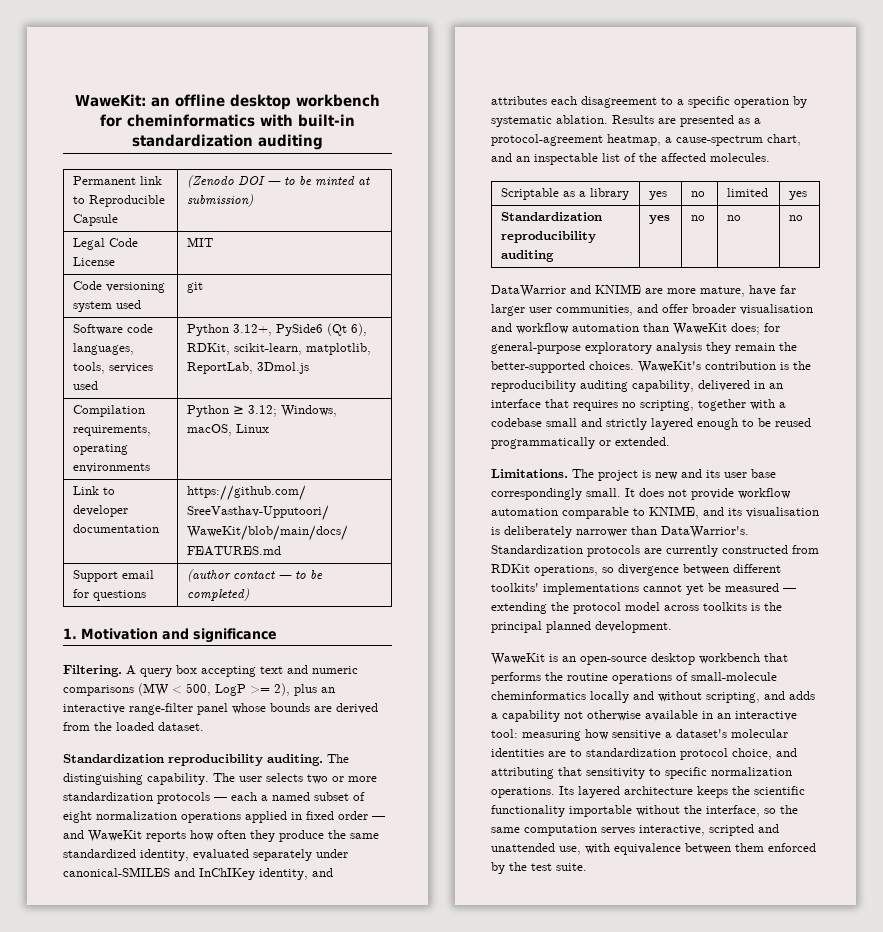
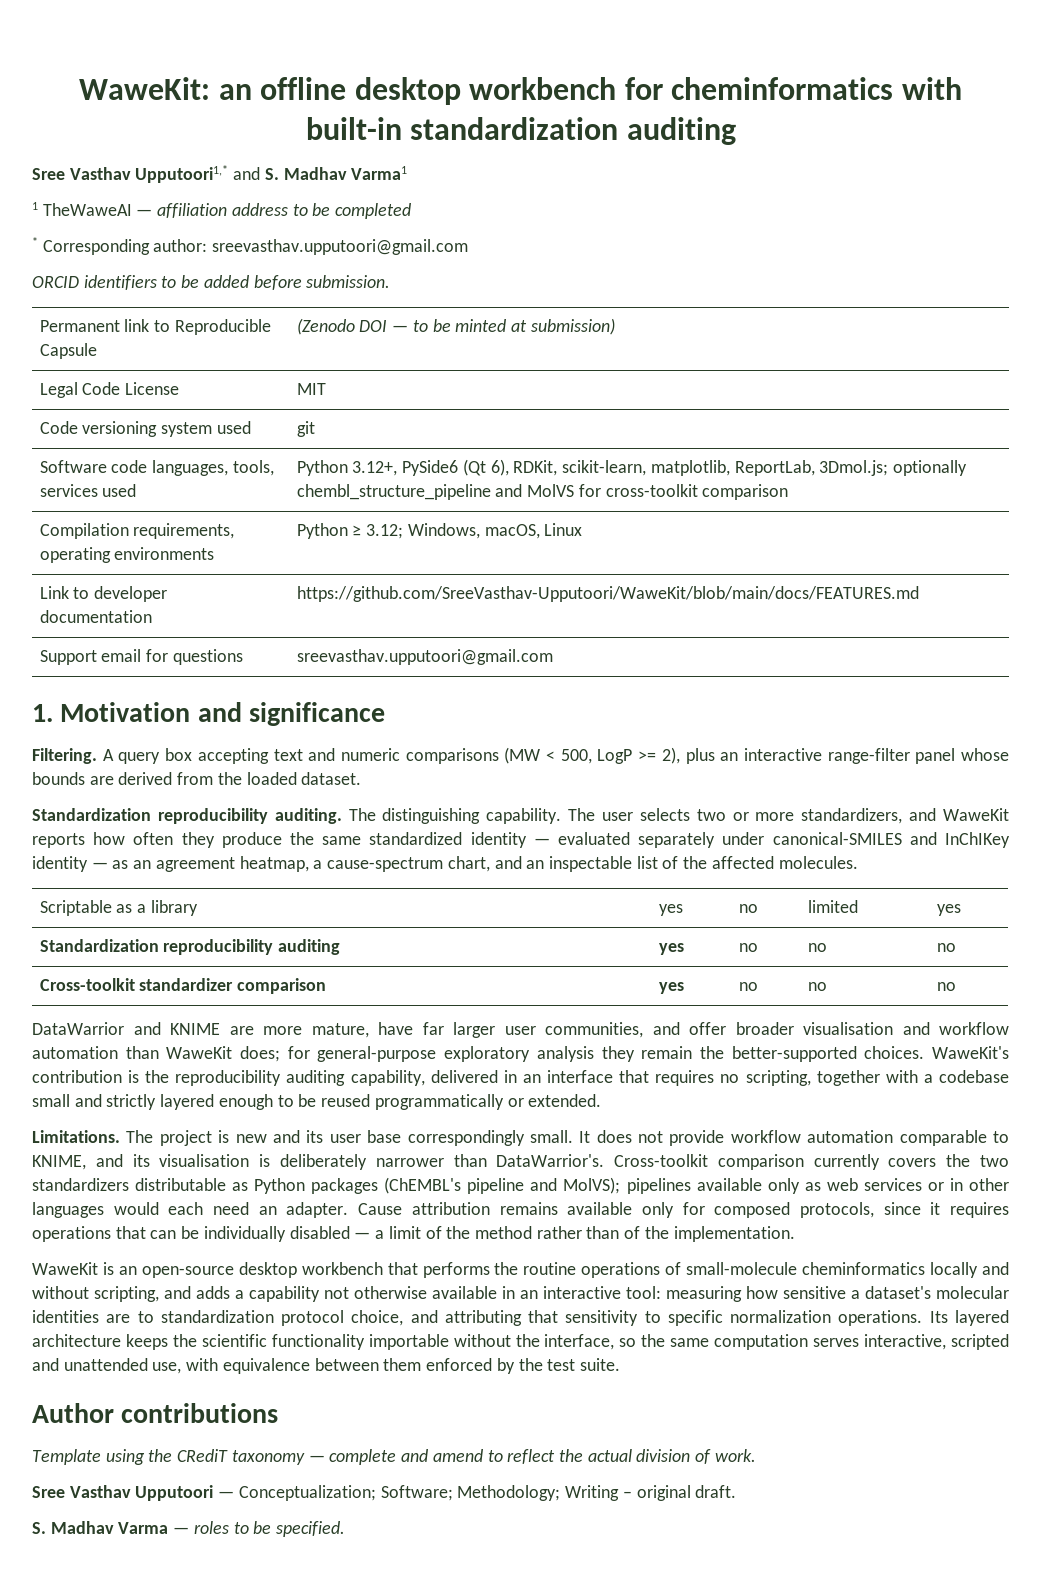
+ Sree Vasthav Upputoori1,* and S. Madhav Varma1
+ 1 TheWaweAI — affiliation address to be completed
+ * Corresponding author: sreevasthav.upputoori@gmail.com
+ ORCID identifiers to be added before submission.
- Software code languages, tools, services used | Python 3.12+, PySide6 (Qt 6), RDKit, scikit-learn, matplotlib, ReportLab, 3Dmol.js
+ Software code languages, tools, services used | Python 3.12+, PySide6 (Qt 6), RDKit, scikit-learn, matplotlib, ReportLab, 3Dmol.js; optionally chembl_structure_pipeline and MolVS for cross-toolkit comparison
- Support email for questions | (author contact — to be completed)
+ Support email for questions | sreevasthav.upputoori@gmail.com
- The user selects two or more standardization protocols — each a named subset of eight normalization operations applied in fixed order — and WaweKit reports how often they produce the same standardized identity, evaluated separately under canonical-SMILES and InChIKey identity, and attributes each disagreement to a specific operation by systematic ablation. Results are presented as a protocol-agreement heatmap, a cause-spectrum chart, and an inspectable list of the affected molecules.
+ The user selects two or more standardizers, and WaweKit reports how often they produce the same standardized identity — evaluated separately under canonical-SMILES and InChIKey identity — as an agreement heatmap, a cause-spectrum chart, and an inspectable list of the affected molecules.
+ Cross-toolkit standardizer comparison | yes | no | no | no
- Standardization protocols are currently constructed from RDKit operations, so divergence between different toolkits' implementations cannot yet be measured — extending the protocol model across toolkits is the principal planned development.
+ Cross-toolkit comparison currently covers the two standardizers distributable as Python packages (ChEMBL's pipeline and MolVS); pipelines available only as web services or in other languages would each need an adapter. Cause attribution remains available only for composed protocols, since it requires operations that can be individually disabled — a limit of the method rather than of the implementation.
+ Author contributions
+ Template using the CRediT taxonomy — complete and amend to reflect the actual division of work.
+ Sree Vasthav Upputoori — Conceptualization; Software; Methodology; Writing – original draft.
+ S. Madhav Varma — roles to be specified.

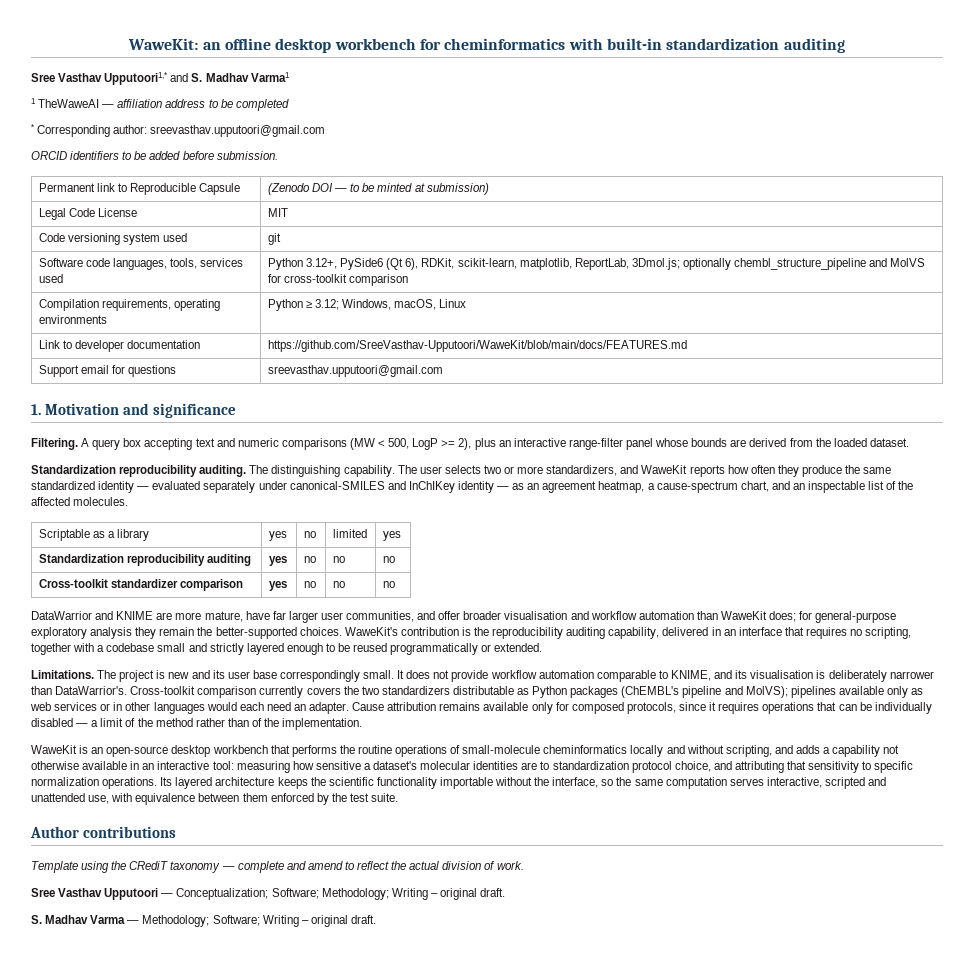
- S. Madhav Varma — roles to be specified.
+ S. Madhav Varma — Methodology; Software; Writing – original draft.

